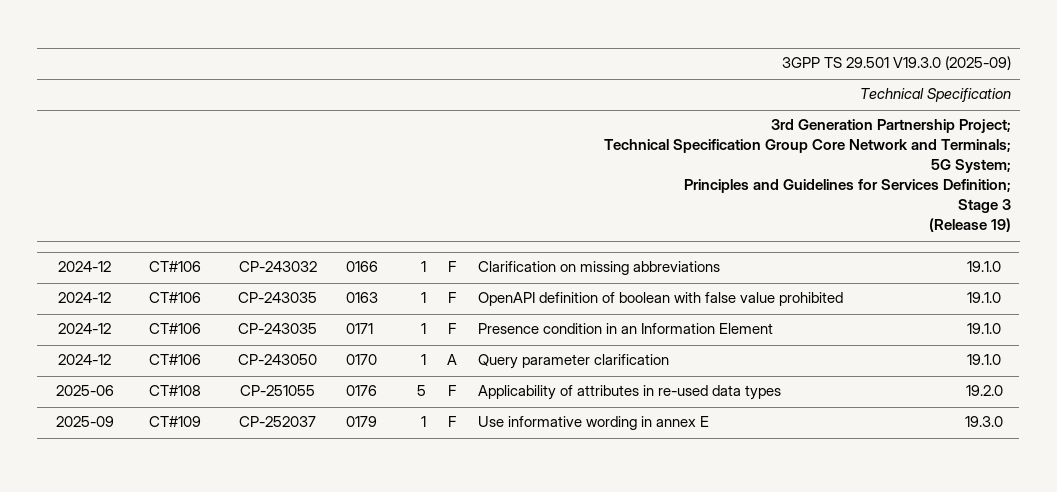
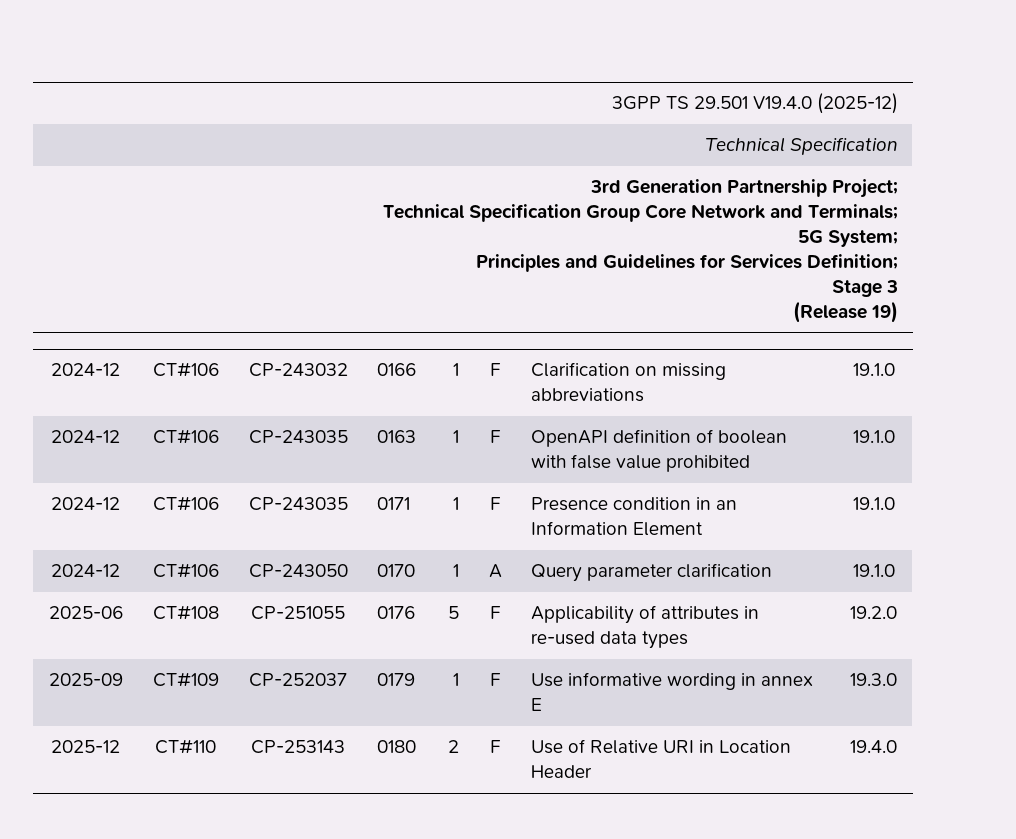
- 3GPP TS 29.501 V19.3.0 (2025-09)
+ 3GPP TS 29.501 V19.4.0 (2025-12)
+ 2025-12 | CT#110 | CP-253143 | 0180 | 2 | F | Use of Relative URI in Location Header | 19.4.0

